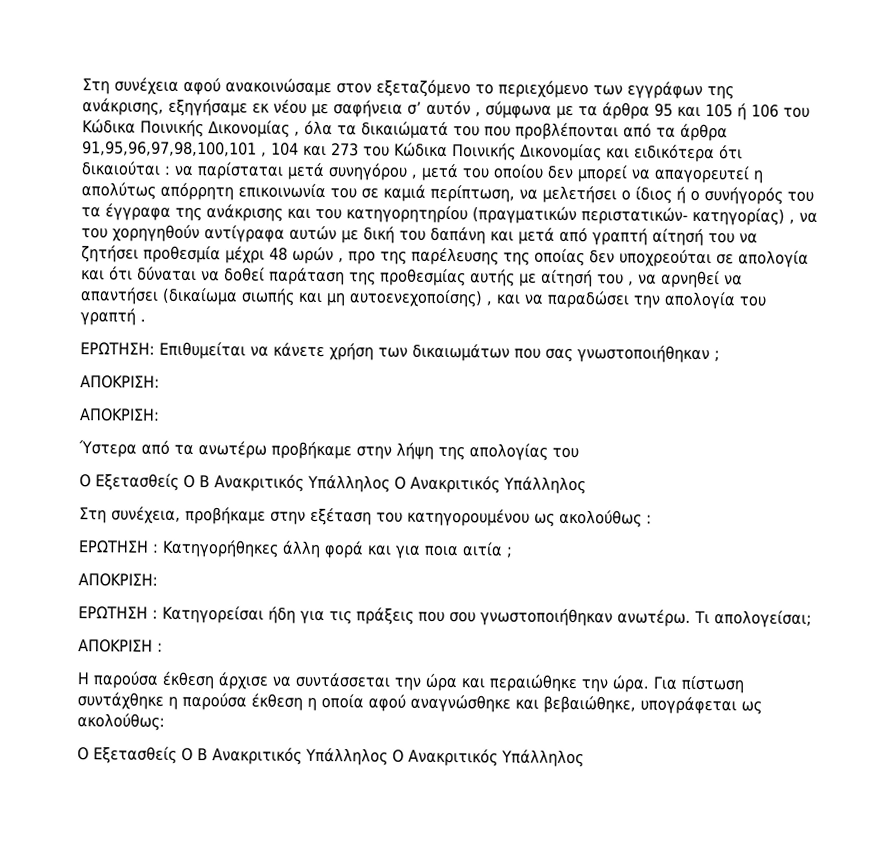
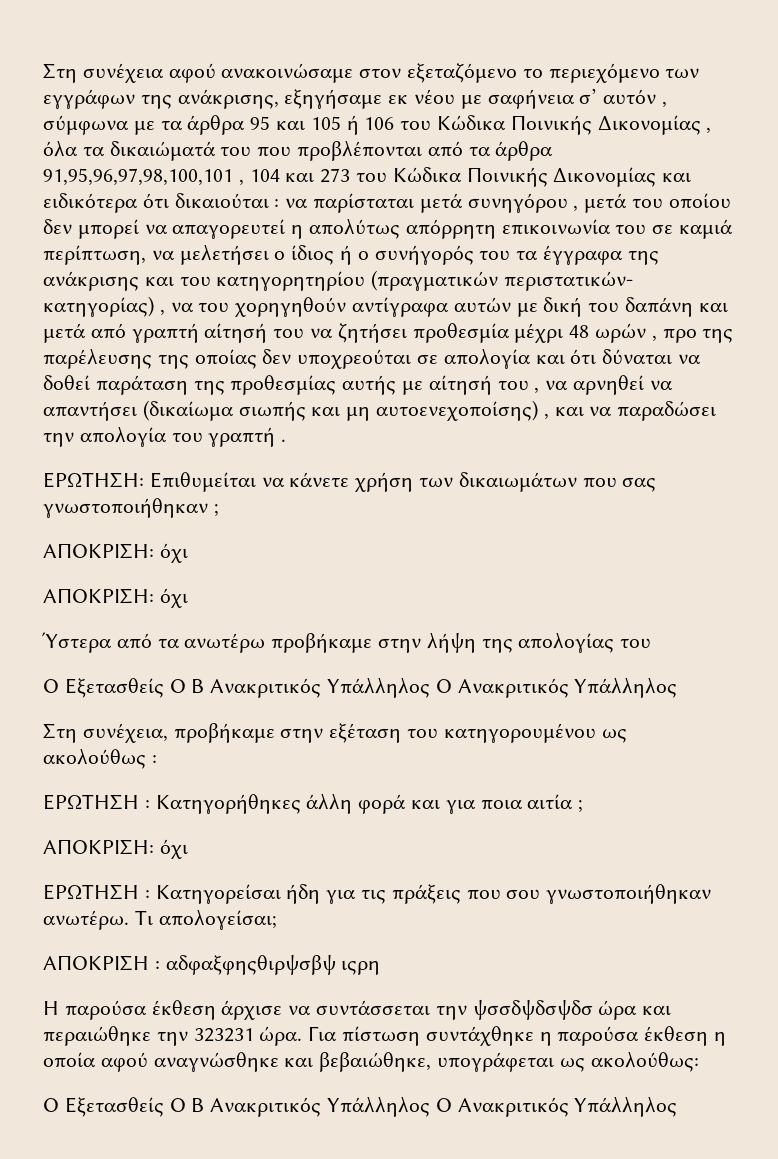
  ΕΡΩΤΗΣΗ: Επιθυμείται να κάνετε χρήση των δικαιωμάτων που σας γνωστοποιήθηκαν ;
- ΑΠΟΚΡΙΣΗ:
- ΑΠΟΚΡΙΣΗ:
+ ΑΠΟΚΡΙΣΗ: όχι
+ ΑΠΟΚΡΙΣΗ: όχι
  ΕΡΩΤΗΣΗ : Κατηγορήθηκες άλλη φορά και για ποια αιτία ;
- ΑΠΟΚΡΙΣΗ:
+ ΑΠΟΚΡΙΣΗ: όχι
- ΑΠΟΚΡΙΣΗ :
+ ΑΠΟΚΡΙΣΗ : αδφαξφηςθιρψσβψ ιςρη
- Η παρούσα έκθεση άρχισε να συντάσσεται την ώρα και περαιώθηκε την ώρα.
+ Η παρούσα έκθεση άρχισε να συντάσσεται την ψσσδψδσψδσ ώρα και περαιώθηκε την 323231 ώρα.

